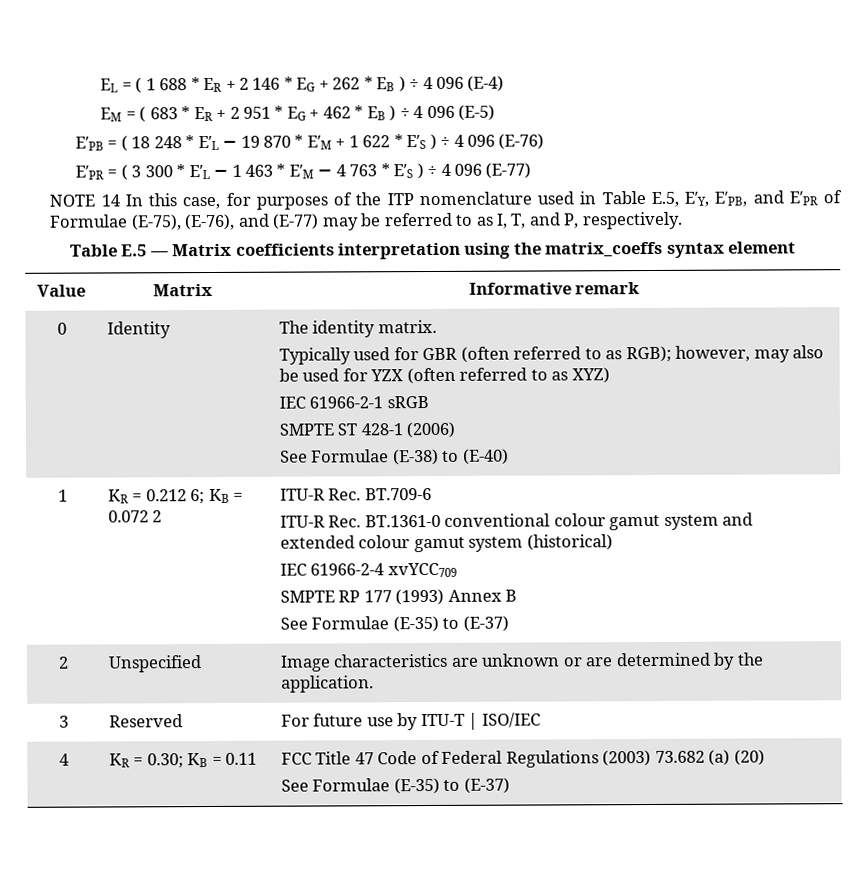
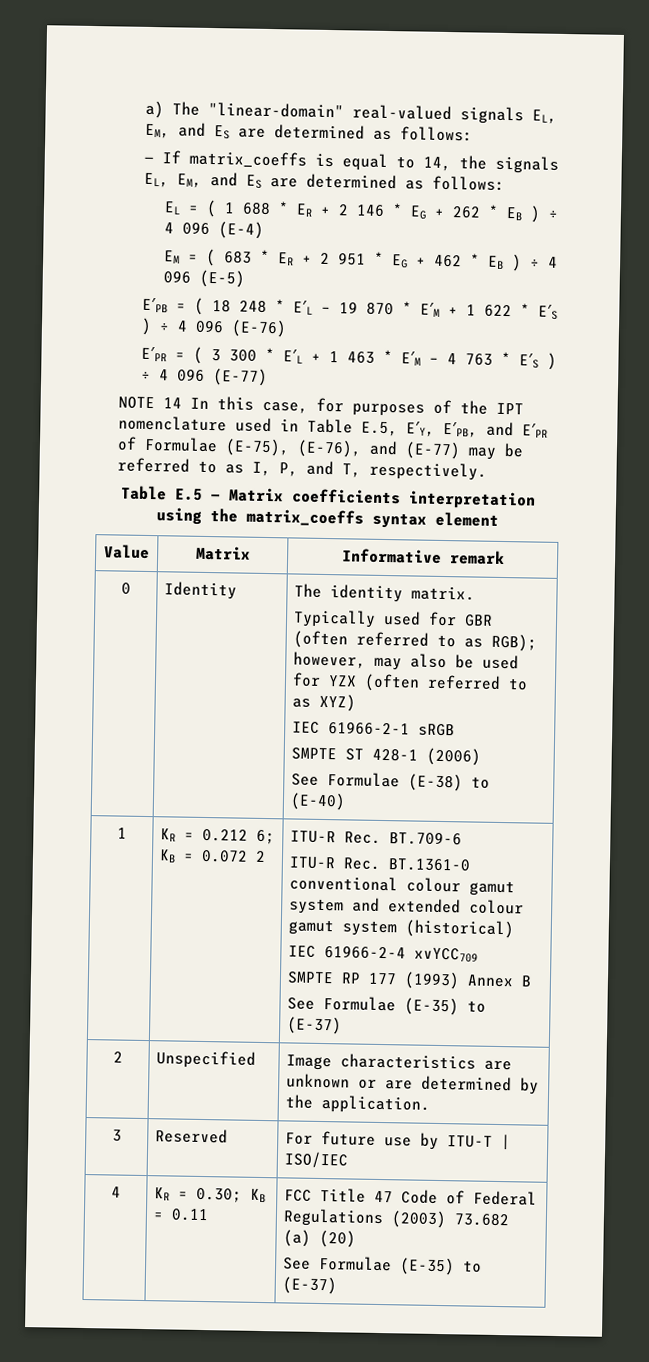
+ a) The "linear-domain" real-valued signals EL, EM, and ES are determined as follows:
+ — If matrix_coeffs is equal to 14, the signals EL, EM, and ES are determined as follows:
- E′PR = ( 3 300 * E′L − 1 463 * E′M − 4 763 * E′S ) ÷ 4 096 (E-77)
+ E′PR = ( 3 300 * E′L + 1 463 * E′M − 4 763 * E′S ) ÷ 4 096 (E-77)
- NOTE 14 In this case, for purposes of the ITP nomenclature used in Table E.5, E′Y, E′PB, and E′PR of Formulae (E-75), (E-76), and (E-77) may be referred to as I, T, and P, respectively.
+ NOTE 14 In this case, for purposes of the IPT nomenclature used in Table E.5, E′Y, E′PB, and E′PR of Formulae (E-75), (E-76), and (E-77) may be referred to as I, P, and T, respectively.

